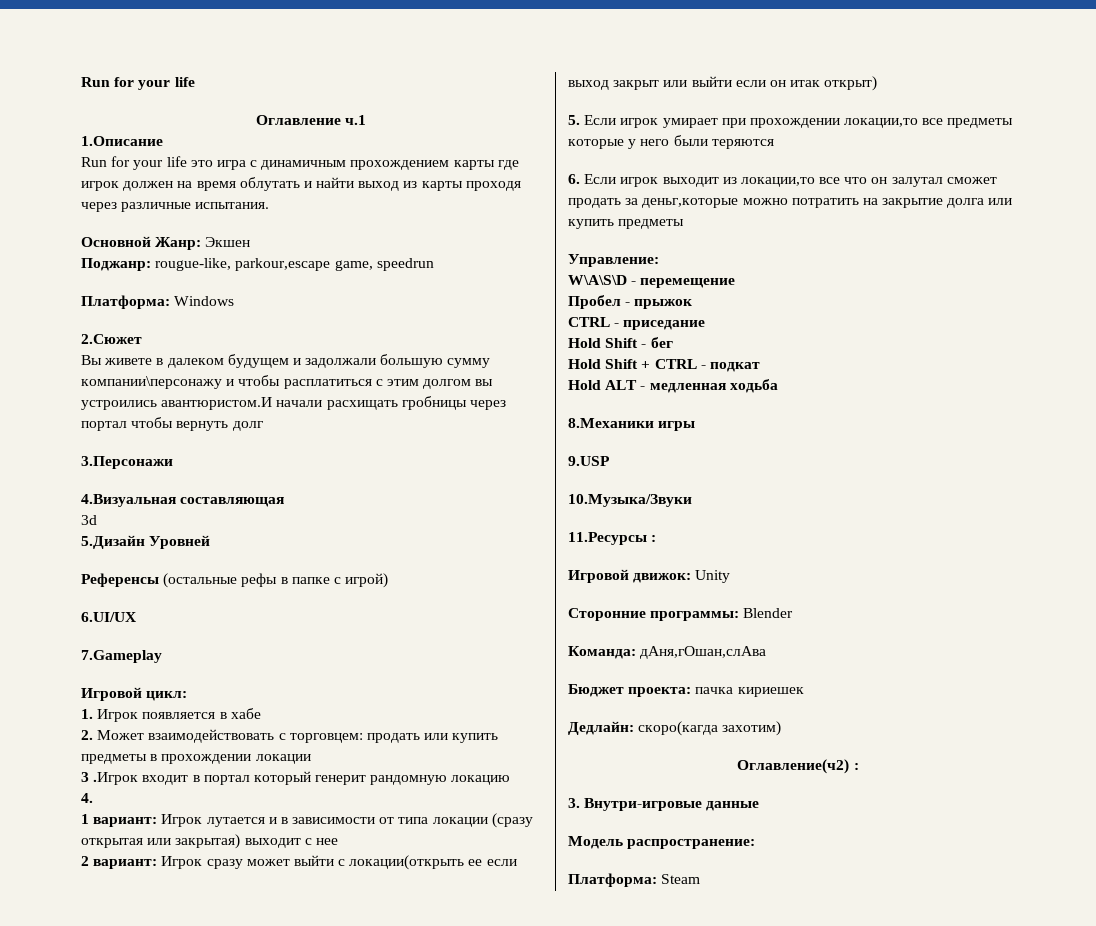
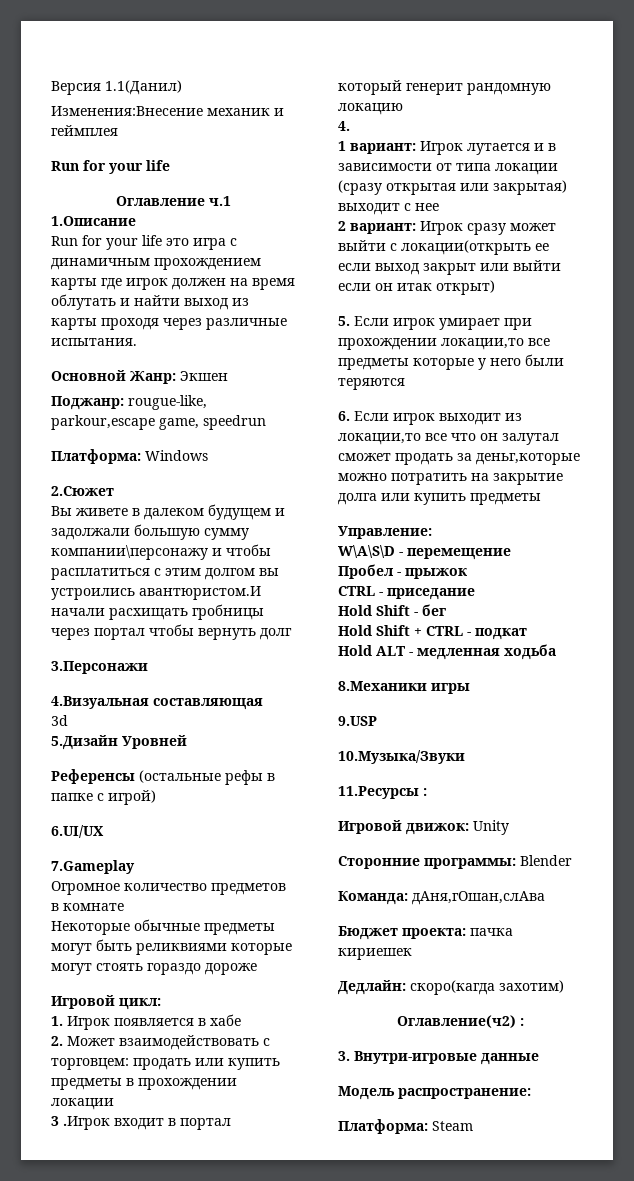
+ Версия 1.1(Данил)
+ Изменения:Внесение механик и геймплея
+ Огромное количество предметов в комнате
+ Некоторые обычные предметы могут быть реликвиями которые могут стоять гораздо дороже

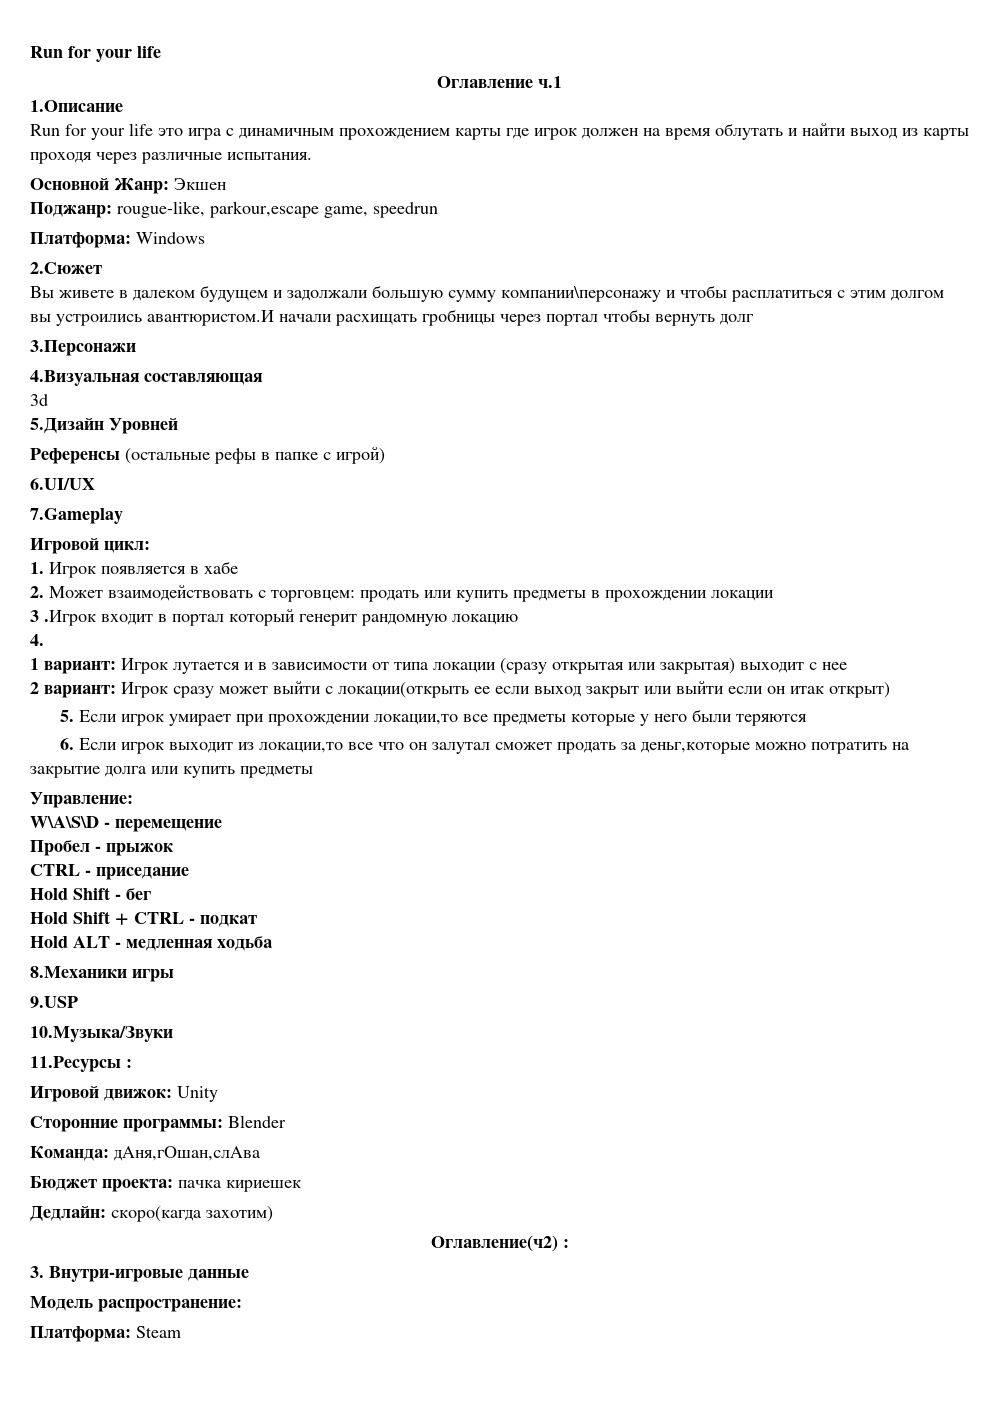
- Версия 1.1(Данил)
- Изменения:Внесение механик и геймплея
- Огромное количество предметов в комнате
- Некоторые обычные предметы могут быть реликвиями которые могут стоять гораздо дороже

